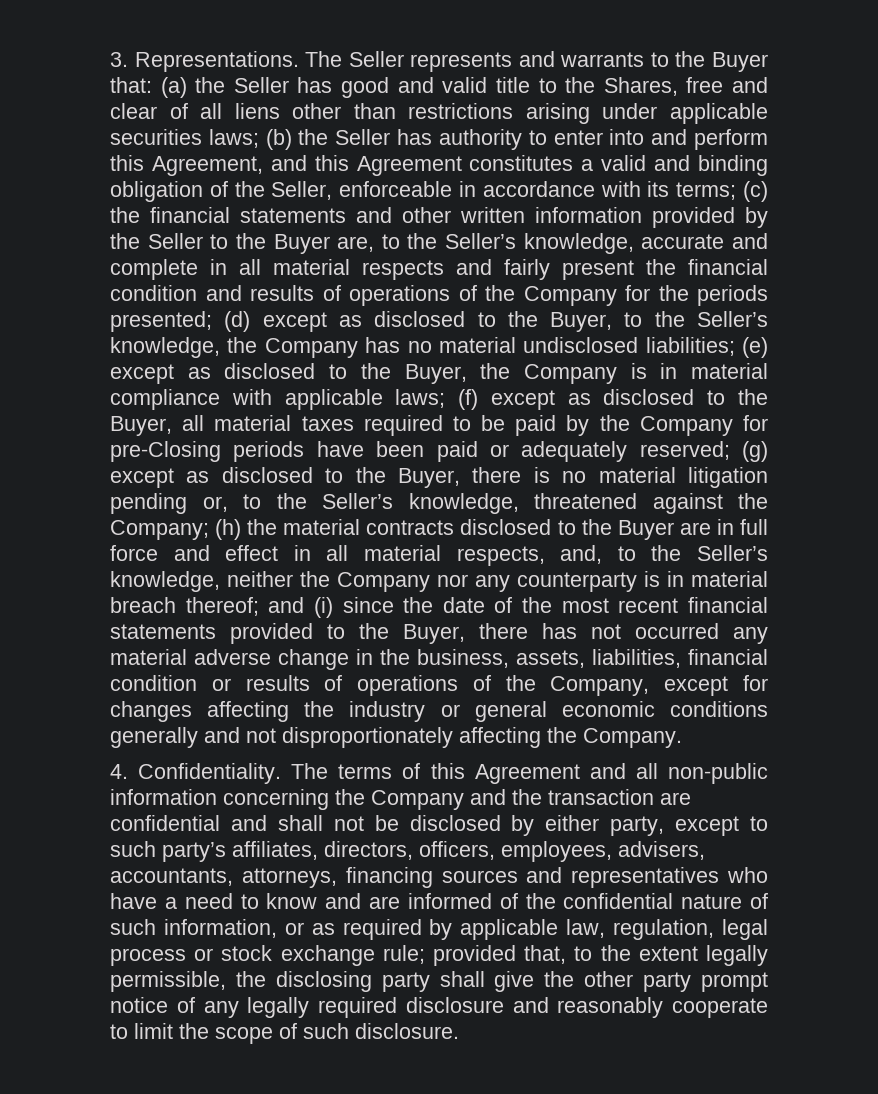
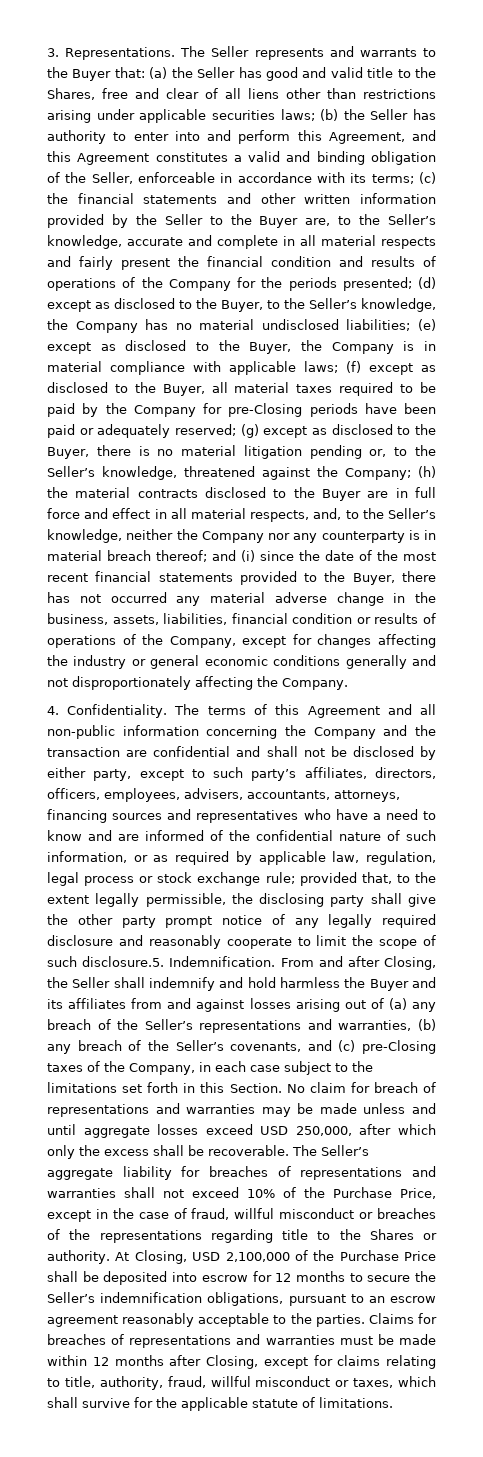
- provided that, to the extent legally permissible, the disclosing party shall give the other party prompt notice of any legally required disclosure and reasonably cooperate to limit the scope of such disclosure.
+ provided that, to the extent legally permissible, the disclosing party shall give the other party prompt notice of any legally required disclosure and reasonably cooperate to limit the scope of such disclosure.5. Indemnification. From and after Closing, the Seller shall indemnify and hold harmless the Buyer and its affiliates from and against losses arising out of (a) any breach of the Seller’s representations and warranties, (b) any breach of the Seller’s covenants, and (c) pre-Closing taxes of the Company, in each case subject to the limitations set forth in this Section. No claim for breach of representations and warranties may be made unless and until aggregate losses exceed USD 250,000, after which only the excess shall be recoverable. The Seller’s aggregate liability for breaches of representations and warranties shall not exceed 10% of the Purchase Price, except in the case of fraud, willful misconduct or breaches of the representations regarding title to the Shares or authority. At Closing, USD 2,100,000 of the Purchase Price shall be deposited into escrow for 12 months to secure the Seller’s indemnification obligations, pursuant to an escrow agreement reasonably acceptable to the parties. Claims for breaches of representations and warranties must be made within 12 months after Closing, except for claims relating to title, authority, fraud, willful misconduct or taxes, which shall survive for the applicable statute of limitations.

